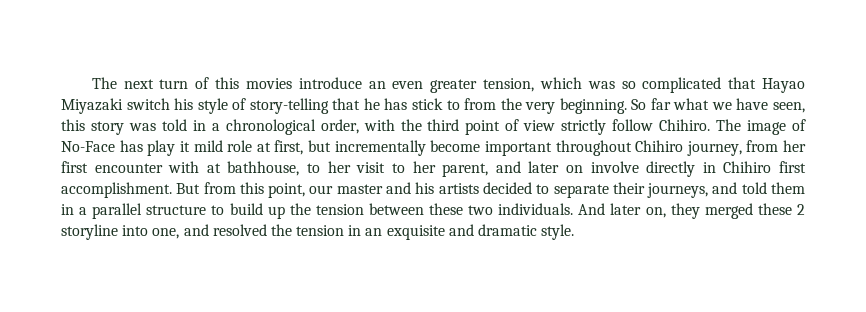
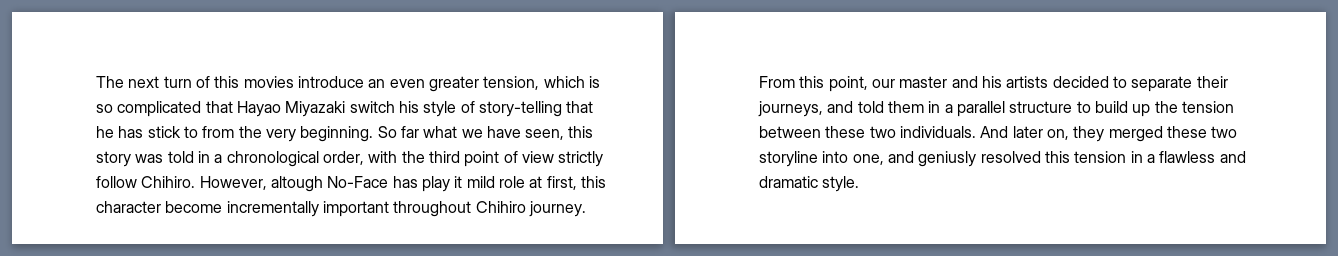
- The next turn of this movies introduce an even greater tension, which was so complicated that Hayao Miyazaki switch his style of story-telling that he has stick to from the very beginning.
+ The next turn of this movies introduce an even greater tension, which is so complicated that Hayao Miyazaki switch his style of story-telling that he has stick to from the very beginning.
- The image of No-Face has play it mild role at first, but incrementally become important throughout Chihiro journey, from her first encounter with at bathhouse, to her visit to her parent, and later on involve directly in Chihiro first accomplishment. But from this point, our master and his artists decided to separate their journeys, and told them in a parallel structure to build up the tension between these two individuals.
+ However, altough No-Face has play it mild role at first, this character become incrementally important throughout Chihiro journey. From this point, our master and his artists decided to separate their journeys, and told them in a parallel structure to build up the tension between these two individuals.
- And later on, they merged these 2 storyline into one, and resolved the tension in an exquisite and dramatic style.
+ And later on, they merged these two storyline into one, and geniusly resolved this tension in a flawless and dramatic style.

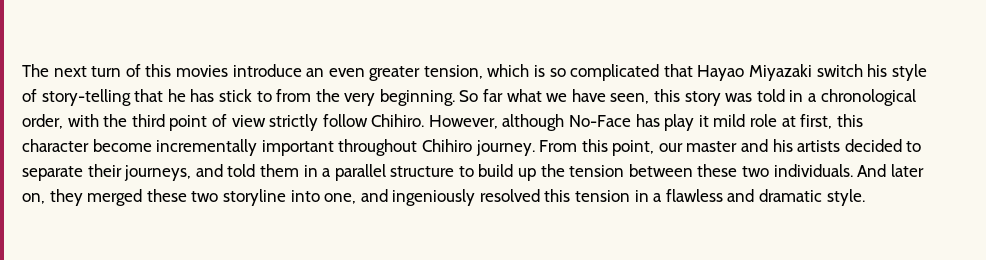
- However, altough No-Face has play it mild role at first, this character become incrementally important throughout Chihiro journey.
+ However, although No-Face has play it mild role at first, this character become incrementally important throughout Chihiro journey.
- And later on, they merged these two storyline into one, and geniusly resolved this tension in a flawless and dramatic style.
+ And later on, they merged these two storyline into one, and ingeniously resolved this tension in a flawless and dramatic style.

